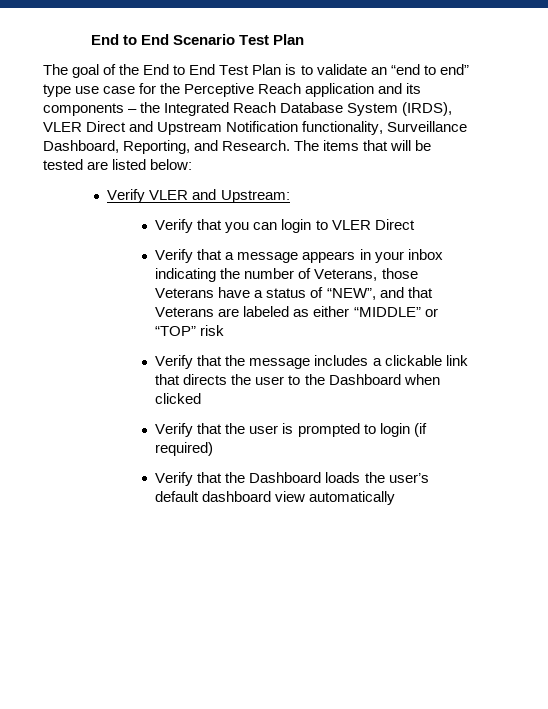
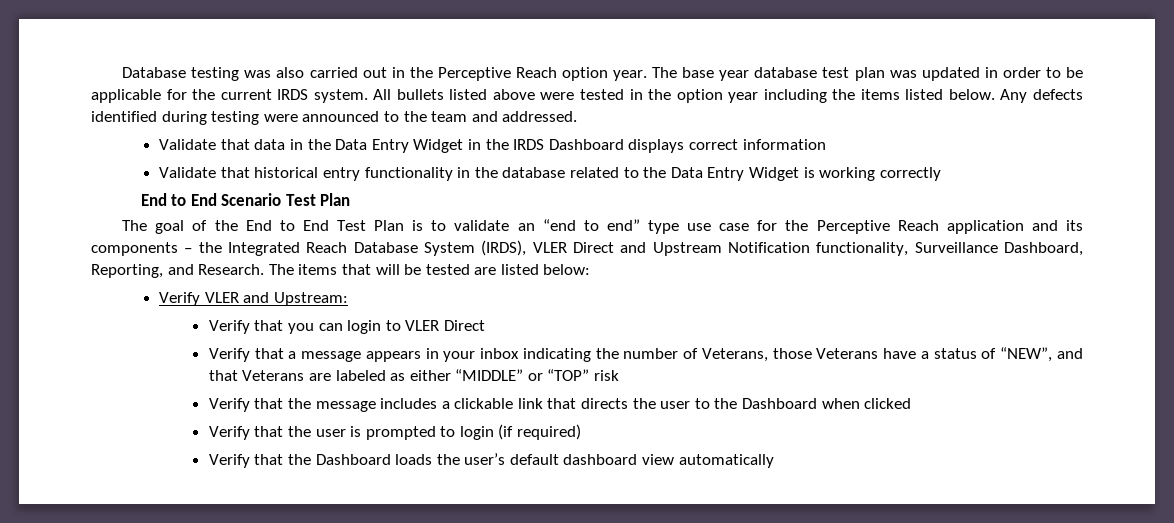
+ Database testing was also carried out in the Perceptive Reach option year. The base year database test plan was updated in order to be applicable for the current IRDS system. All bullets listed above were tested in the option year including the items listed below. Any defects identified during testing were announced to the team and addressed.
+ Validate that data in the Data Entry Widget in the IRDS Dashboard displays correct information
+ Validate that historical entry functionality in the database related to the Data Entry Widget is working correctly

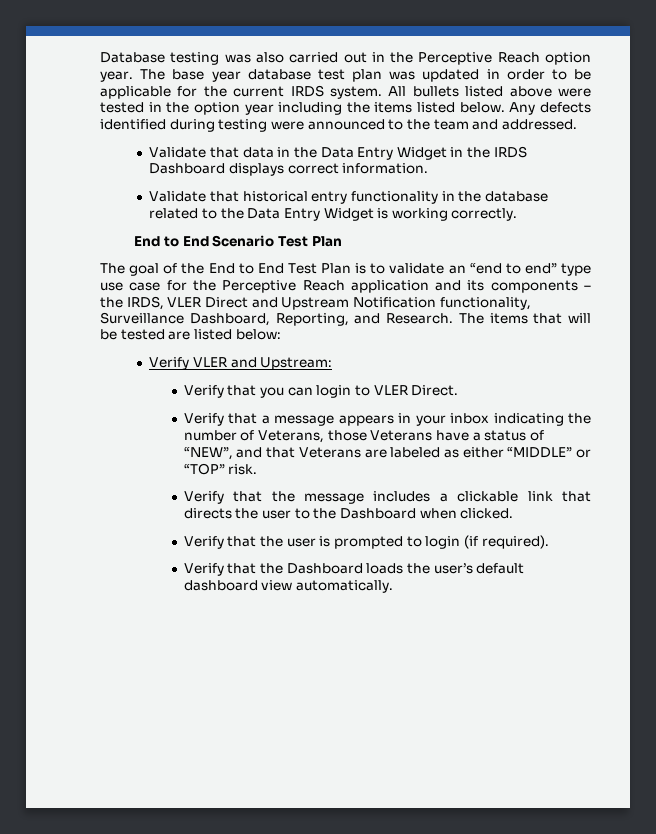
- Validate that data in the Data Entry Widget in the IRDS Dashboard displays correct information
+ Validate that data in the Data Entry Widget in the IRDS Dashboard displays correct information.
- Validate that historical entry functionality in the database related to the Data Entry Widget is working correctly
+ Validate that historical entry functionality in the database related to the Data Entry Widget is working correctly.
- The goal of the End to End Test Plan is to validate an “end to end” type use case for the Perceptive Reach application and its components – the Integrated Reach Database System (IRDS), VLER Direct and Upstream Notification functionality, Surveillance Dashboard, Reporting, and Research.
+ The goal of the End to End Test Plan is to validate an “end to end” type use case for the Perceptive Reach application and its components – the IRDS, VLER Direct and Upstream Notification functionality, Surveillance Dashboard, Reporting, and Research.
- Verify that you can login to VLER Direct
+ Verify that you can login to VLER Direct.
- Verify that a message appears in your inbox indicating the number of Veterans, those Veterans have a status of “NEW”, and that Veterans are labeled as either “MIDDLE” or “TOP” risk
+ Verify that a message appears in your inbox indicating the number of Veterans, those Veterans have a status of “NEW”, and that Veterans are labeled as either “MIDDLE” or “TOP” risk.
- Verify that the message includes a clickable link that directs the user to the Dashboard when clicked
+ Verify that the message includes a clickable link that directs the user to the Dashboard when clicked.
- Verify that the user is prompted to login (if required)
+ Verify that the user is prompted to login (if required).
- Verify that the Dashboard loads the user’s default dashboard view automatically
+ Verify that the Dashboard loads the user’s default dashboard view automatically.

